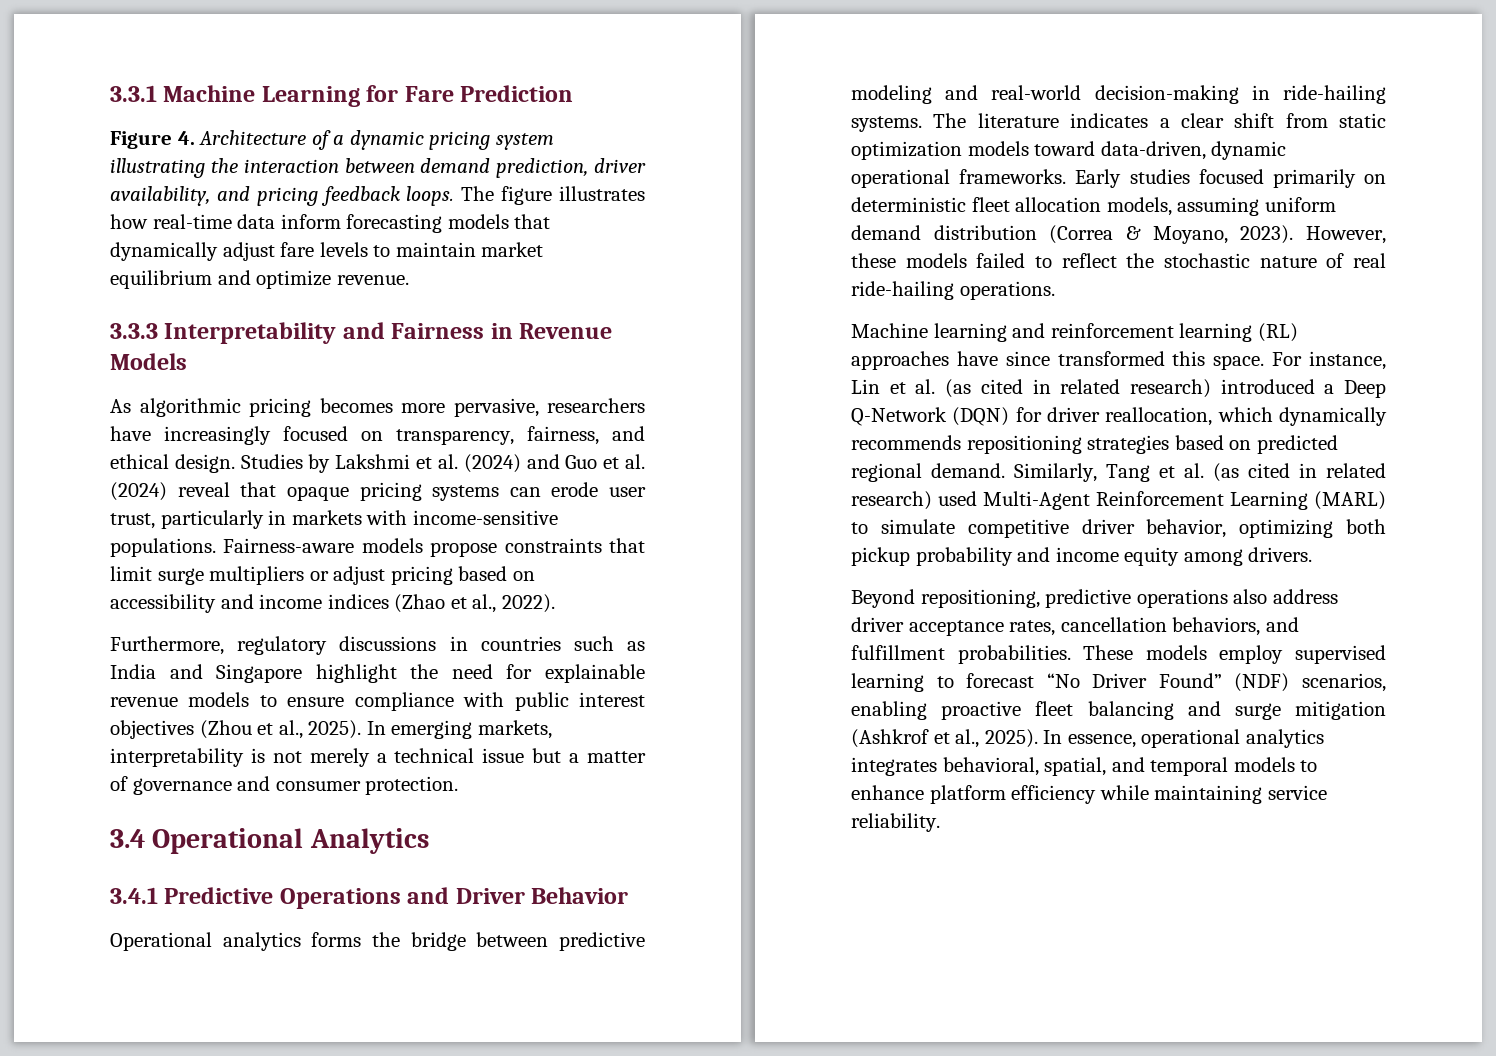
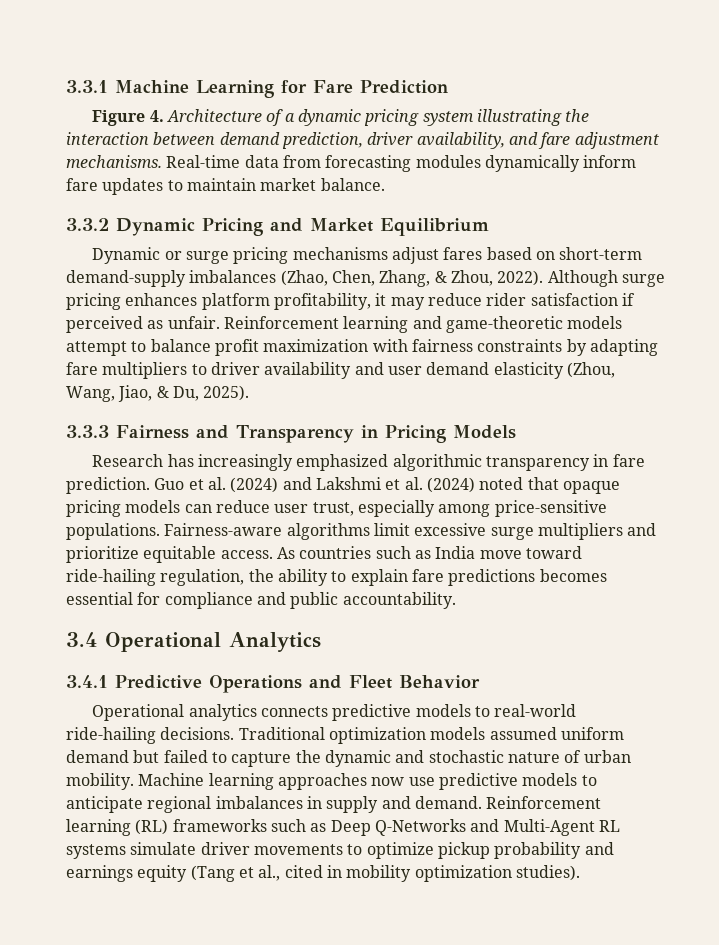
- Figure 4. Architecture of a dynamic pricing system illustrating the interaction between demand prediction, driver availability, and pricing feedback loops. The figure illustrates how real-time data inform forecasting models that dynamically adjust fare levels to maintain market equilibrium and optimize revenue.
- 3.3.3 Interpretability and Fairness in Revenue Models
- As algorithmic pricing becomes more pervasive, researchers have increasingly focused on transparency, fairness, and ethical design. Studies by Lakshmi et al. (2024) and Guo et al. (2024) reveal that opaque pricing systems can erode user trust, particularly in markets with income-sensitive populations. Fairness-aware models propose constraints that limit surge multipliers or adjust pricing based on accessibility and income indices (Zhao et al., 2022).
- Furthermore, regulatory discussions in countries such as India and Singapore highlight the need for explainable revenue models to ensure compliance with public interest objectives (Zhou et al., 2025). In emerging markets, interpretability is not merely a technical issue but a matter of governance and consumer protection.
+ Figure 4. Architecture of a dynamic pricing system illustrating the interaction between demand prediction, driver availability, and fare adjustment mechanisms. Real-time data from forecasting modules dynamically inform fare updates to maintain market balance.
+ 3.3.2 Dynamic Pricing and Market Equilibrium
+ Dynamic or surge pricing mechanisms adjust fares based on short-term demand-supply imbalances (Zhao, Chen, Zhang, & Zhou, 2022). Although surge pricing enhances platform profitability, it may reduce rider satisfaction if perceived as unfair. Reinforcement learning and game-theoretic models attempt to balance profit maximization with fairness constraints by adapting fare multipliers to driver availability and user demand elasticity (Zhou, Wang, Jiao, & Du, 2025).
+ 3.3.3 Fairness and Transparency in Pricing Models
+ Research has increasingly emphasized algorithmic transparency in fare prediction. Guo et al. (2024) and Lakshmi et al. (2024) noted that opaque pricing models can reduce user trust, especially among price-sensitive populations. Fairness-aware algorithms limit excessive surge multipliers and prioritize equitable access. As countries such as India move toward ride-hailing regulation, the ability to explain fare predictions becomes essential for compliance and public accountability.
- 3.4.1 Predictive Operations and Driver Behavior
+ 3.4.1 Predictive Operations and Fleet Behavior
- Operational analytics forms the bridge between predictive modeling and real-world decision-making in ride-hailing systems. The literature indicates a clear shift from static optimization models toward data-driven, dynamic operational frameworks. Early studies focused primarily on deterministic fleet allocation models, assuming uniform demand distribution (Correa & Moyano, 2023). However, these models failed to reflect the stochastic nature of real ride-hailing operations.
- Machine learning and reinforcement learning (RL) approaches have since transformed this space. For instance, Lin et al. (as cited in related research) introduced a Deep Q-Network (DQN) for driver reallocation, which dynamically recommends repositioning strategies based on predicted regional demand. Similarly, Tang et al. (as cited in related research) used Multi-Agent Reinforcement Learning (MARL) to simulate competitive driver behavior, optimizing both pickup probability and income equity among drivers.
- Beyond repositioning, predictive operations also address driver acceptance rates, cancellation behaviors, and fulfillment probabilities. These models employ supervised learning to forecast “No Driver Found” (NDF) scenarios, enabling proactive fleet balancing and surge mitigation (Ashkrof et al., 2025). In essence, operational analytics integrates behavioral, spatial, and temporal models to enhance platform efficiency while maintaining service reliability.
+ Operational analytics connects predictive models to real-world ride-hailing decisions. Traditional optimization models assumed uniform demand but failed to capture the dynamic and stochastic nature of urban mobility. Machine learning approaches now use predictive models to anticipate regional imbalances in supply and demand. Reinforcement learning (RL) frameworks such as Deep Q-Networks and Multi-Agent RL systems simulate driver movements to optimize pickup probability and earnings equity (Tang et al., cited in mobility optimization studies).

